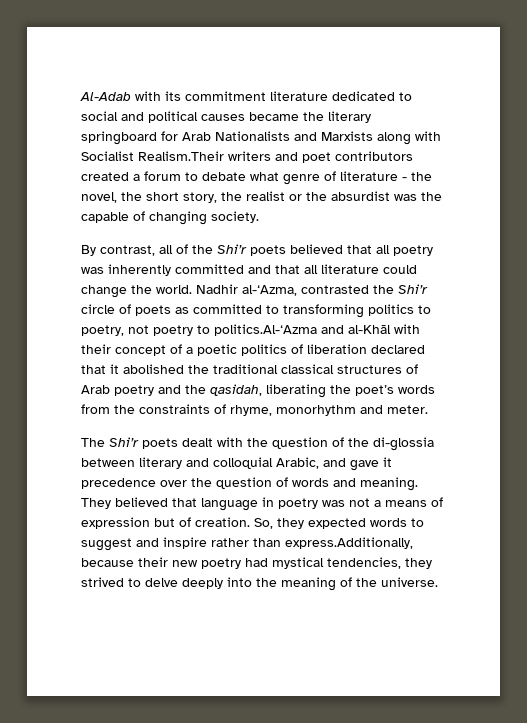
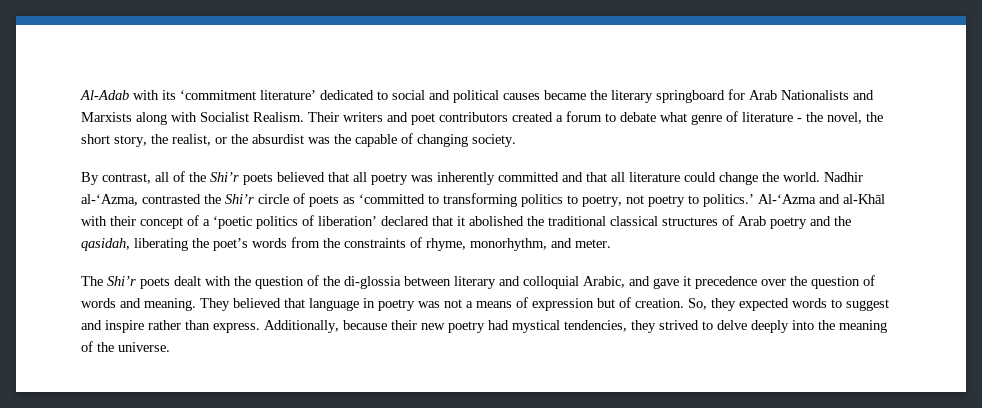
- Al-Adab with its commitment literature dedicated to social and political causes became the literary springboard for Arab Nationalists and Marxists along with Socialist Realism.Their writers and poet contributors created a forum to debate what genre of literature - the novel, the short story, the realist or the absurdist was the capable of changing society.
+ Al-Adab with its ‘commitment literature’ dedicated to social and political causes became the literary springboard for Arab Nationalists and Marxists along with Socialist Realism. Their writers and poet contributors created a forum to debate what genre of literature - the novel, the short story, the realist, or the absurdist was the capable of changing society.
- Nadhir al-‘Azma, contrasted the Shi’r circle of poets as committed to transforming politics to poetry, not poetry to politics.Al-‘Azma and al-Khāl with their concept of a poetic politics of liberation declared that it abolished the traditional classical structures of Arab poetry and the qasidah, liberating the poet’s words from the constraints of rhyme, monorhythm and meter.
+ Nadhir al-‘Azma, contrasted the Shi’r circle of poets as ‘committed to transforming politics to poetry, not poetry to politics.’ Al-‘Azma and al-Khāl with their concept of a ‘poetic politics of liberation’ declared that it abolished the traditional classical structures of Arab poetry and the qasidah, liberating the poet’s words from the constraints of rhyme, monorhythm, and meter.
- So, they expected words to suggest and inspire rather than express.Additionally, because their new poetry had mystical tendencies, they strived to delve deeply into the meaning of the universe.
+ So, they expected words to suggest and inspire rather than express. Additionally, because their new poetry had mystical tendencies, they strived to delve deeply into the meaning of the universe.

